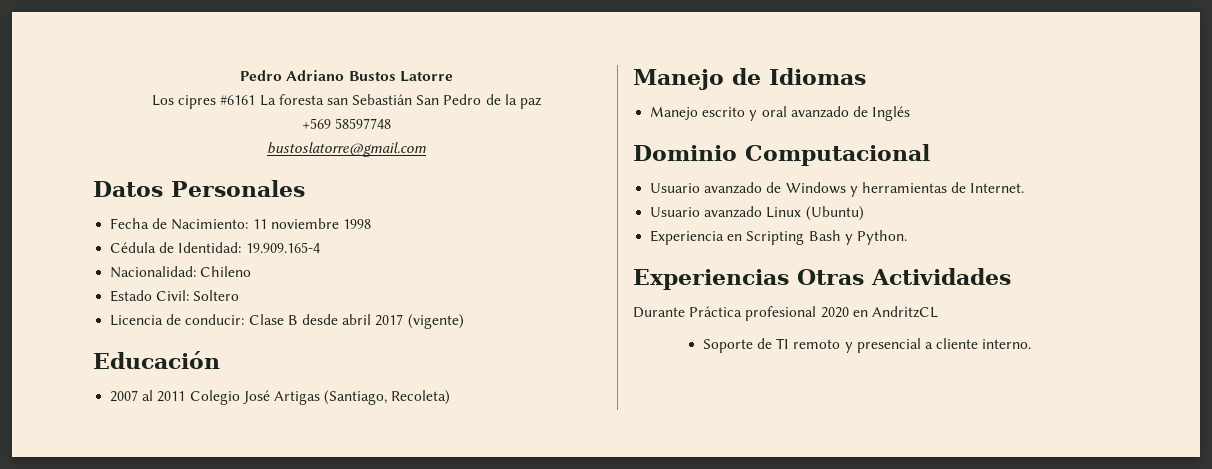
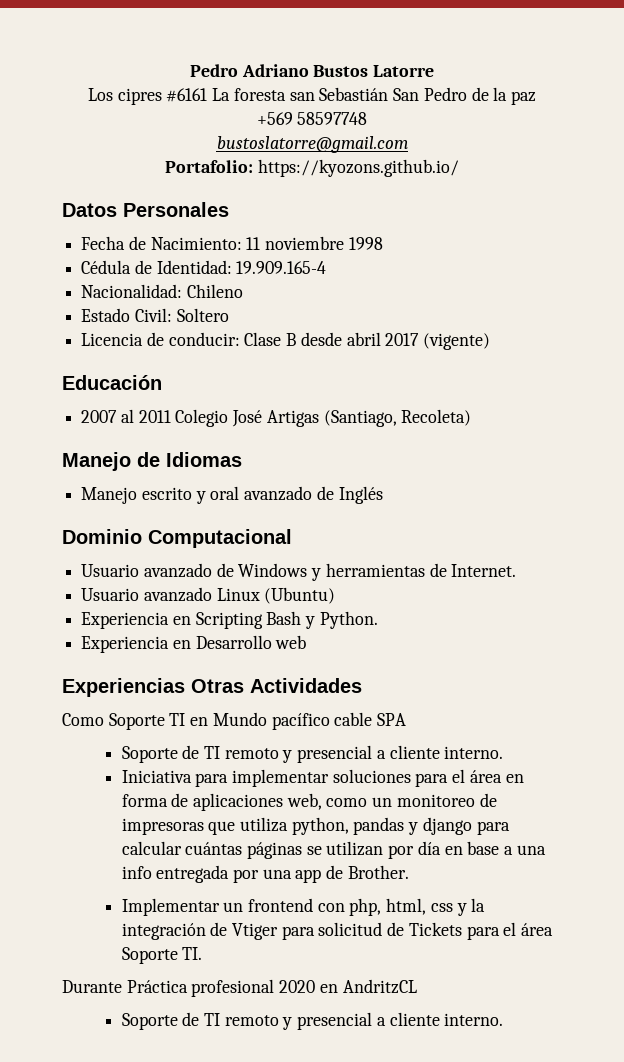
+ Portafolio: https://kyozons.github.io/
+ Experiencia en Desarrollo web
+ Como Soporte TI en Mundo pacífico cable SPA
+ Soporte de TI remoto y presencial a cliente interno.
+ Iniciativa para implementar soluciones para el área en forma de aplicaciones web, como un monitoreo de impresoras que utiliza python, pandas y django para calcular cuántas páginas se utilizan por día en base a una info entregada por una app de Brother.
+ Implementar un frontend con php, html, css y la integración de Vtiger para solicitud de Tickets para el área Soporte TI.

